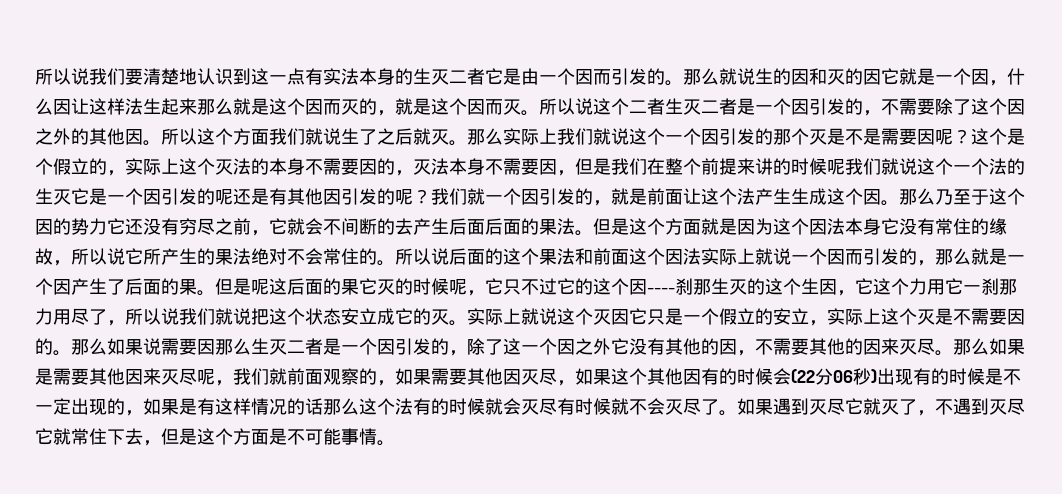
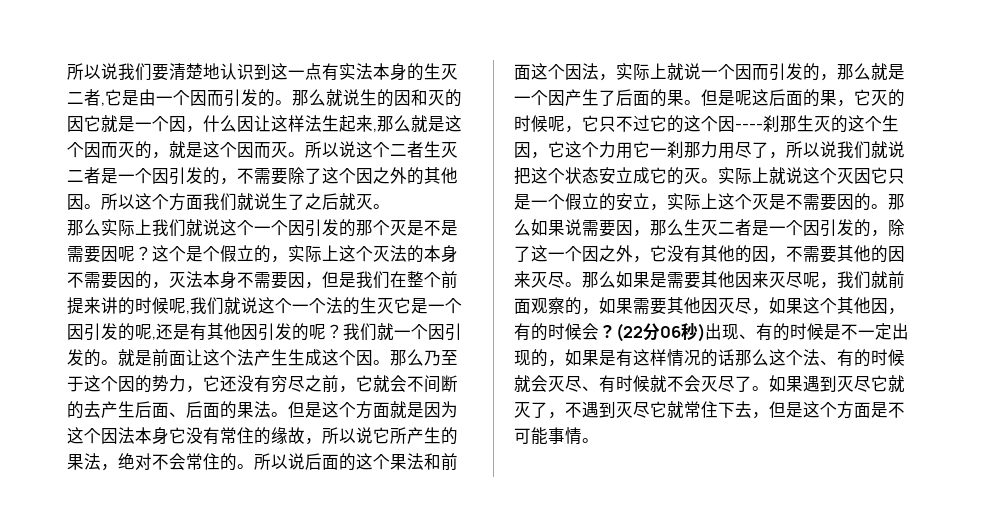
- 所以说我们要清楚地认识到这一点有实法本身的生灭二者它是由一个因而引发的。
+ 所以说我们要清楚地认识到这一点有实法本身的生灭二者,它是由一个因而引发的。
- 那么就说生的因和灭的因它就是一个因，什么因让这样法生起来那么就是这个因而灭的，就是这个因而灭。
+ 那么就说生的因和灭的因它就是一个因，什么因让这样法生起来,那么就是这个因而灭的，就是这个因而灭。
- 所以这个方面我们就说生了之后就灭。那么实际上我们就说这个一个因引发的那个灭是不是需要因呢？
+ 所以这个方面我们就说生了之后就灭。
+ 那么实际上我们就说这个一个因引发的那个灭是不是需要因呢？
- 这个是个假立的，实际上这个灭法的本身不需要因的，灭法本身不需要因，但是我们在整个前提来讲的时候呢我们就说这个一个法的生灭它是一个因引发的呢还是有其他因引发的呢？
+ 这个是个假立的，实际上这个灭法的本身不需要因的，灭法本身不需要因，但是我们在整个前提来讲的时候呢,我们就说这个一个法的生灭它是一个因引发的呢,还是有其他因引发的呢？
- 我们就一个因引发的，就是前面让这个法产生生成这个因。
+ 我们就一个因引发的。就是前面让这个法产生生成这个因。
- 那么乃至于这个因的势力它还没有穷尽之前，它就会不间断的去产生后面后面的果法。
+ 那么乃至于这个因的势力，它还没有穷尽之前，它就会不间断的去产生后面、后面的果法。
- 但是这个方面就是因为这个因法本身它没有常住的缘故，所以说它所产生的果法绝对不会常住的。
+ 但是这个方面就是因为这个因法本身它没有常住的缘故，所以说它所产生的果法，绝对不会常住的。
- 所以说后面的这个果法和前面这个因法实际上就说一个因而引发的，那么就是一个因产生了后面的果。
+ 所以说后面的这个果法和前面这个因法，实际上就说一个因而引发的，那么就是一个因产生了后面的果。
- 但是呢这后面的果它灭的时候呢，它只不过它的这个因----刹那生灭的这个生因，它这个力用它一刹那力用尽了，所以说我们就说把这个状态安立成它的灭。
+ 但是呢这后面的果，它灭的时候呢，它只不过它的这个因----刹那生灭的这个生因，它这个力用它一刹那力用尽了，所以说我们就说把这个状态安立成它的灭。
- 那么如果说需要因那么生灭二者是一个因引发的，除了这一个因之外它没有其他的因，不需要其他的因来灭尽。
+ 那么如果说需要因，那么生灭二者是一个因引发的，除了这一个因之外，它没有其他的因，不需要其他的因来灭尽。
- 那么如果是需要其他因来灭尽呢，我们就前面观察的，如果需要其他因灭尽，如果这个其他因有的时候会(22分06秒)出现有的时候是不一定出现的，如果是有这样情况的话那么这个法有的时候就会灭尽有时候就不会灭尽了。
+ 那么如果是需要其他因来灭尽呢，我们就前面观察的，如果需要其他因灭尽，如果这个其他因，有的时候会？(22分06秒)出现、有的时候是不一定出现的，如果是有这样情况的话那么这个法、有的时候就会灭尽、有时候就不会灭尽了。

